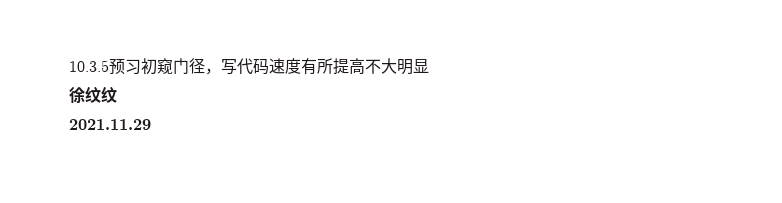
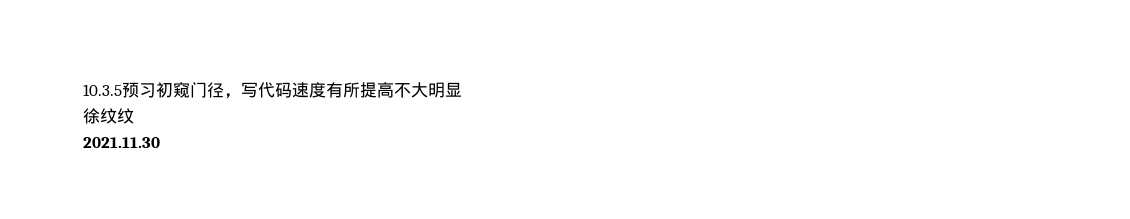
- 2021.11.29
+ 2021.11.30

